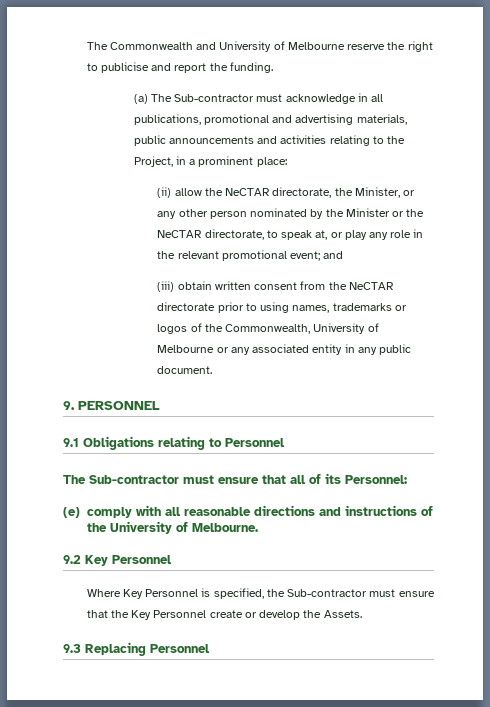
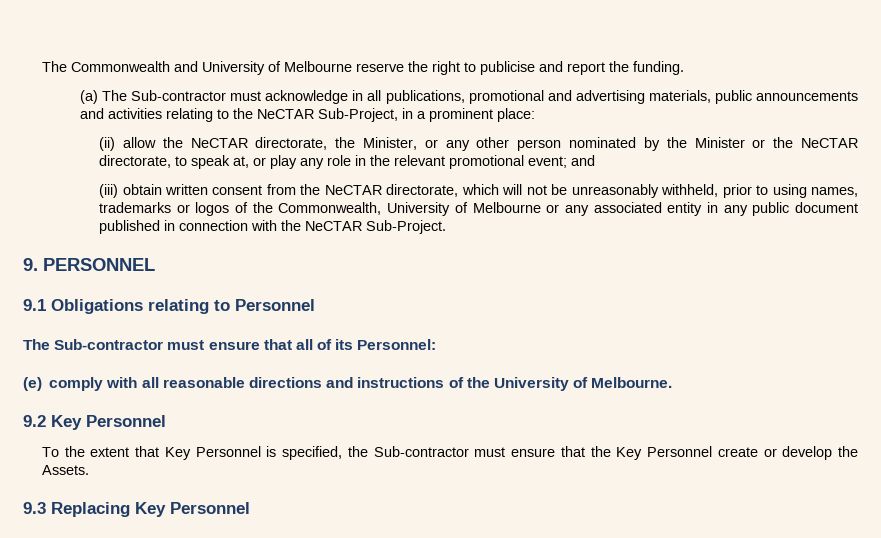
- (a) The Sub-contractor must acknowledge in all publications, promotional and advertising materials, public announcements and activities relating to the Project, in a prominent place:
+ (a) The Sub-contractor must acknowledge in all publications, promotional and advertising materials, public announcements and activities relating to the NeCTAR Sub-Project, in a prominent place:
- (iii) obtain written consent from the NeCTAR directorate prior to using names, trademarks or logos of the Commonwealth, University of Melbourne or any associated entity in any public document.
+ (iii) obtain written consent from the NeCTAR directorate, which will not be unreasonably withheld, prior to using names, trademarks or logos of the Commonwealth, University of Melbourne or any associated entity in any public document published in connection with the NeCTAR Sub-Project.
- Where Key Personnel is specified, the Sub-contractor must ensure that the Key Personnel create or develop the Assets.
+ To the extent that Key Personnel is specified, the Sub-contractor must ensure that the Key Personnel create or develop the Assets.
- 9.3 Replacing Personnel
+ 9.3 Replacing Key Personnel

